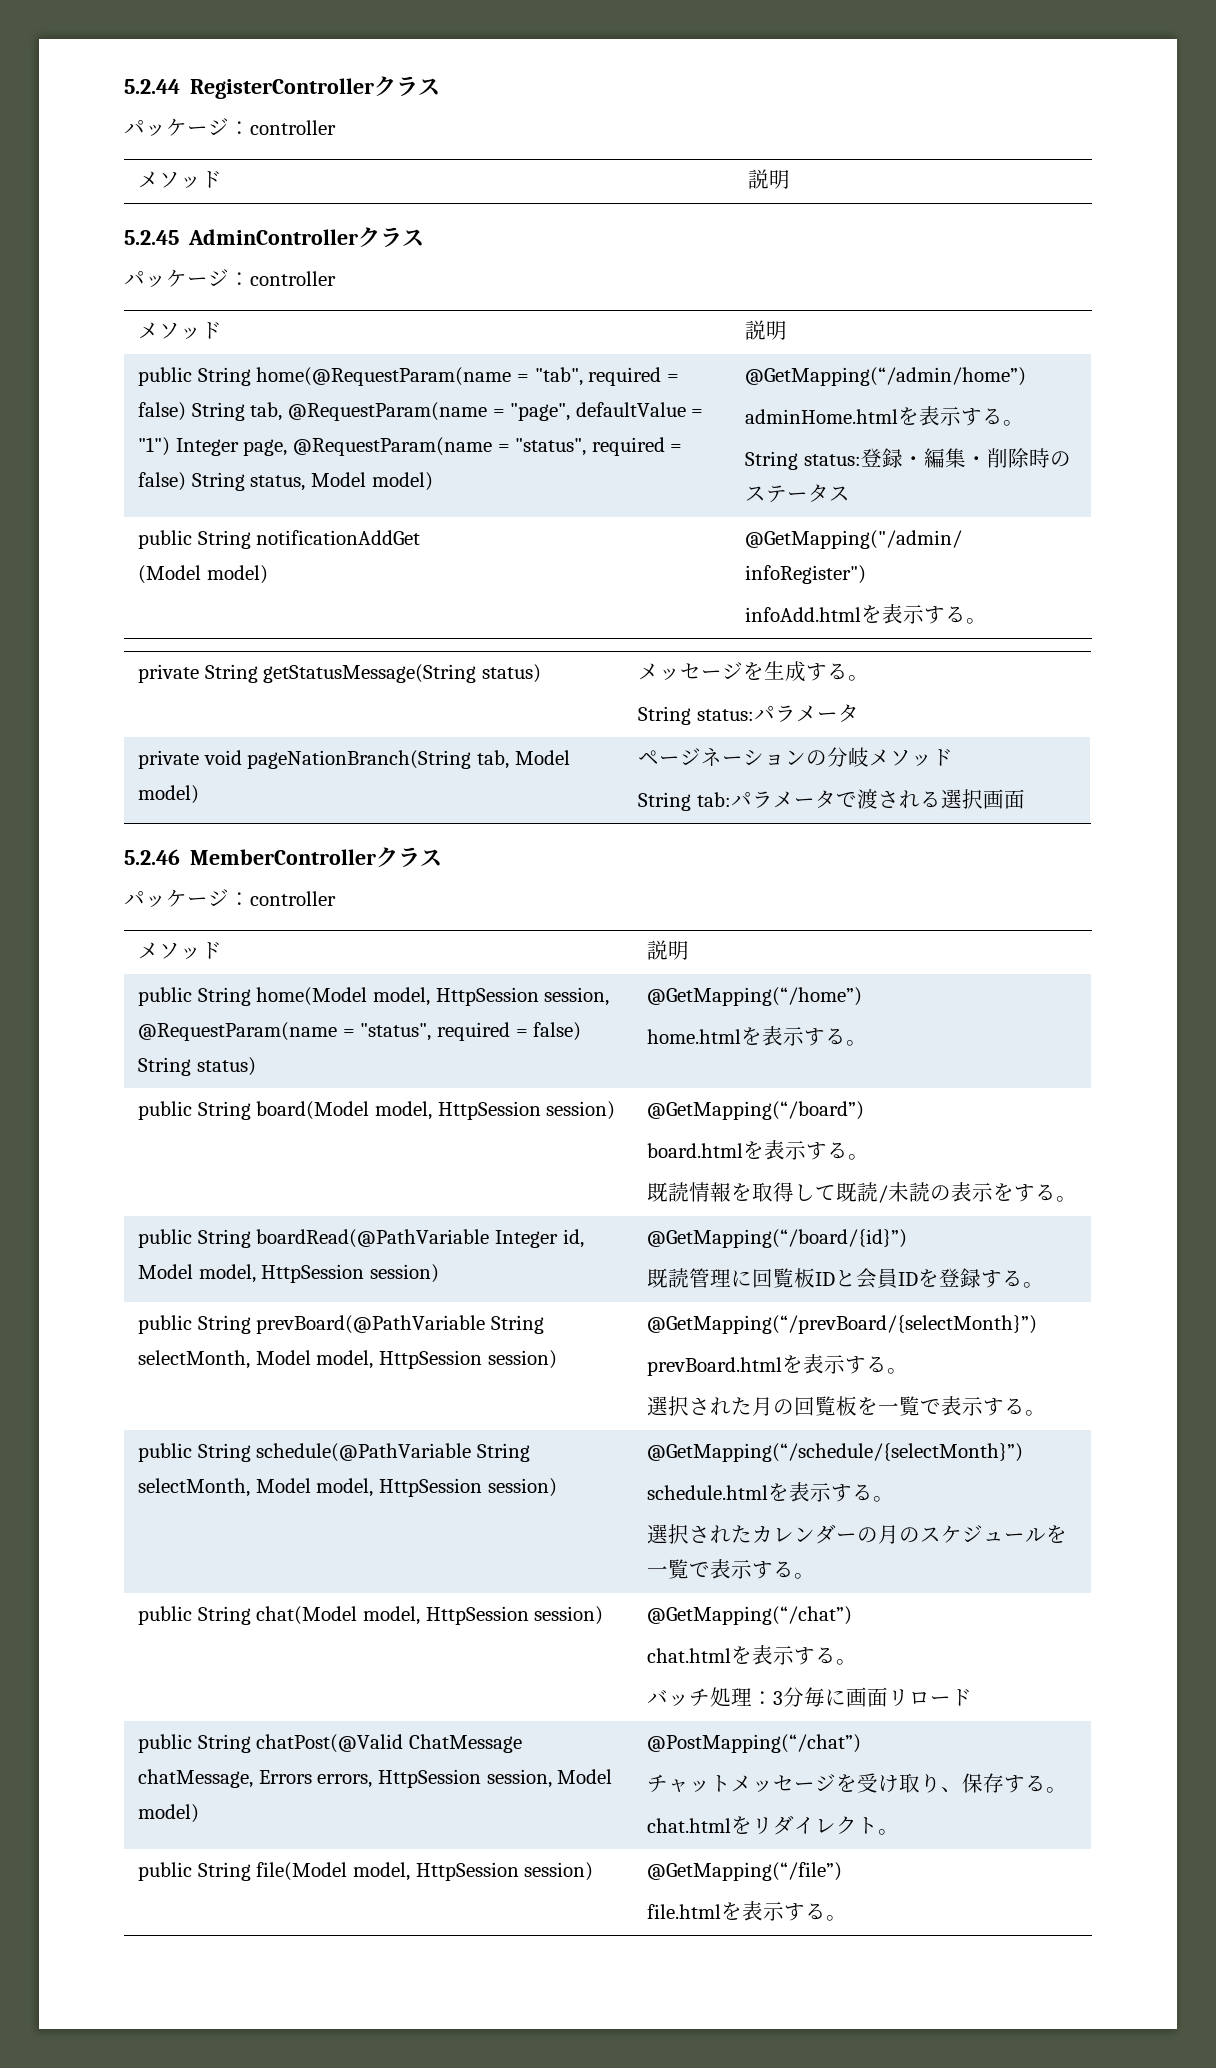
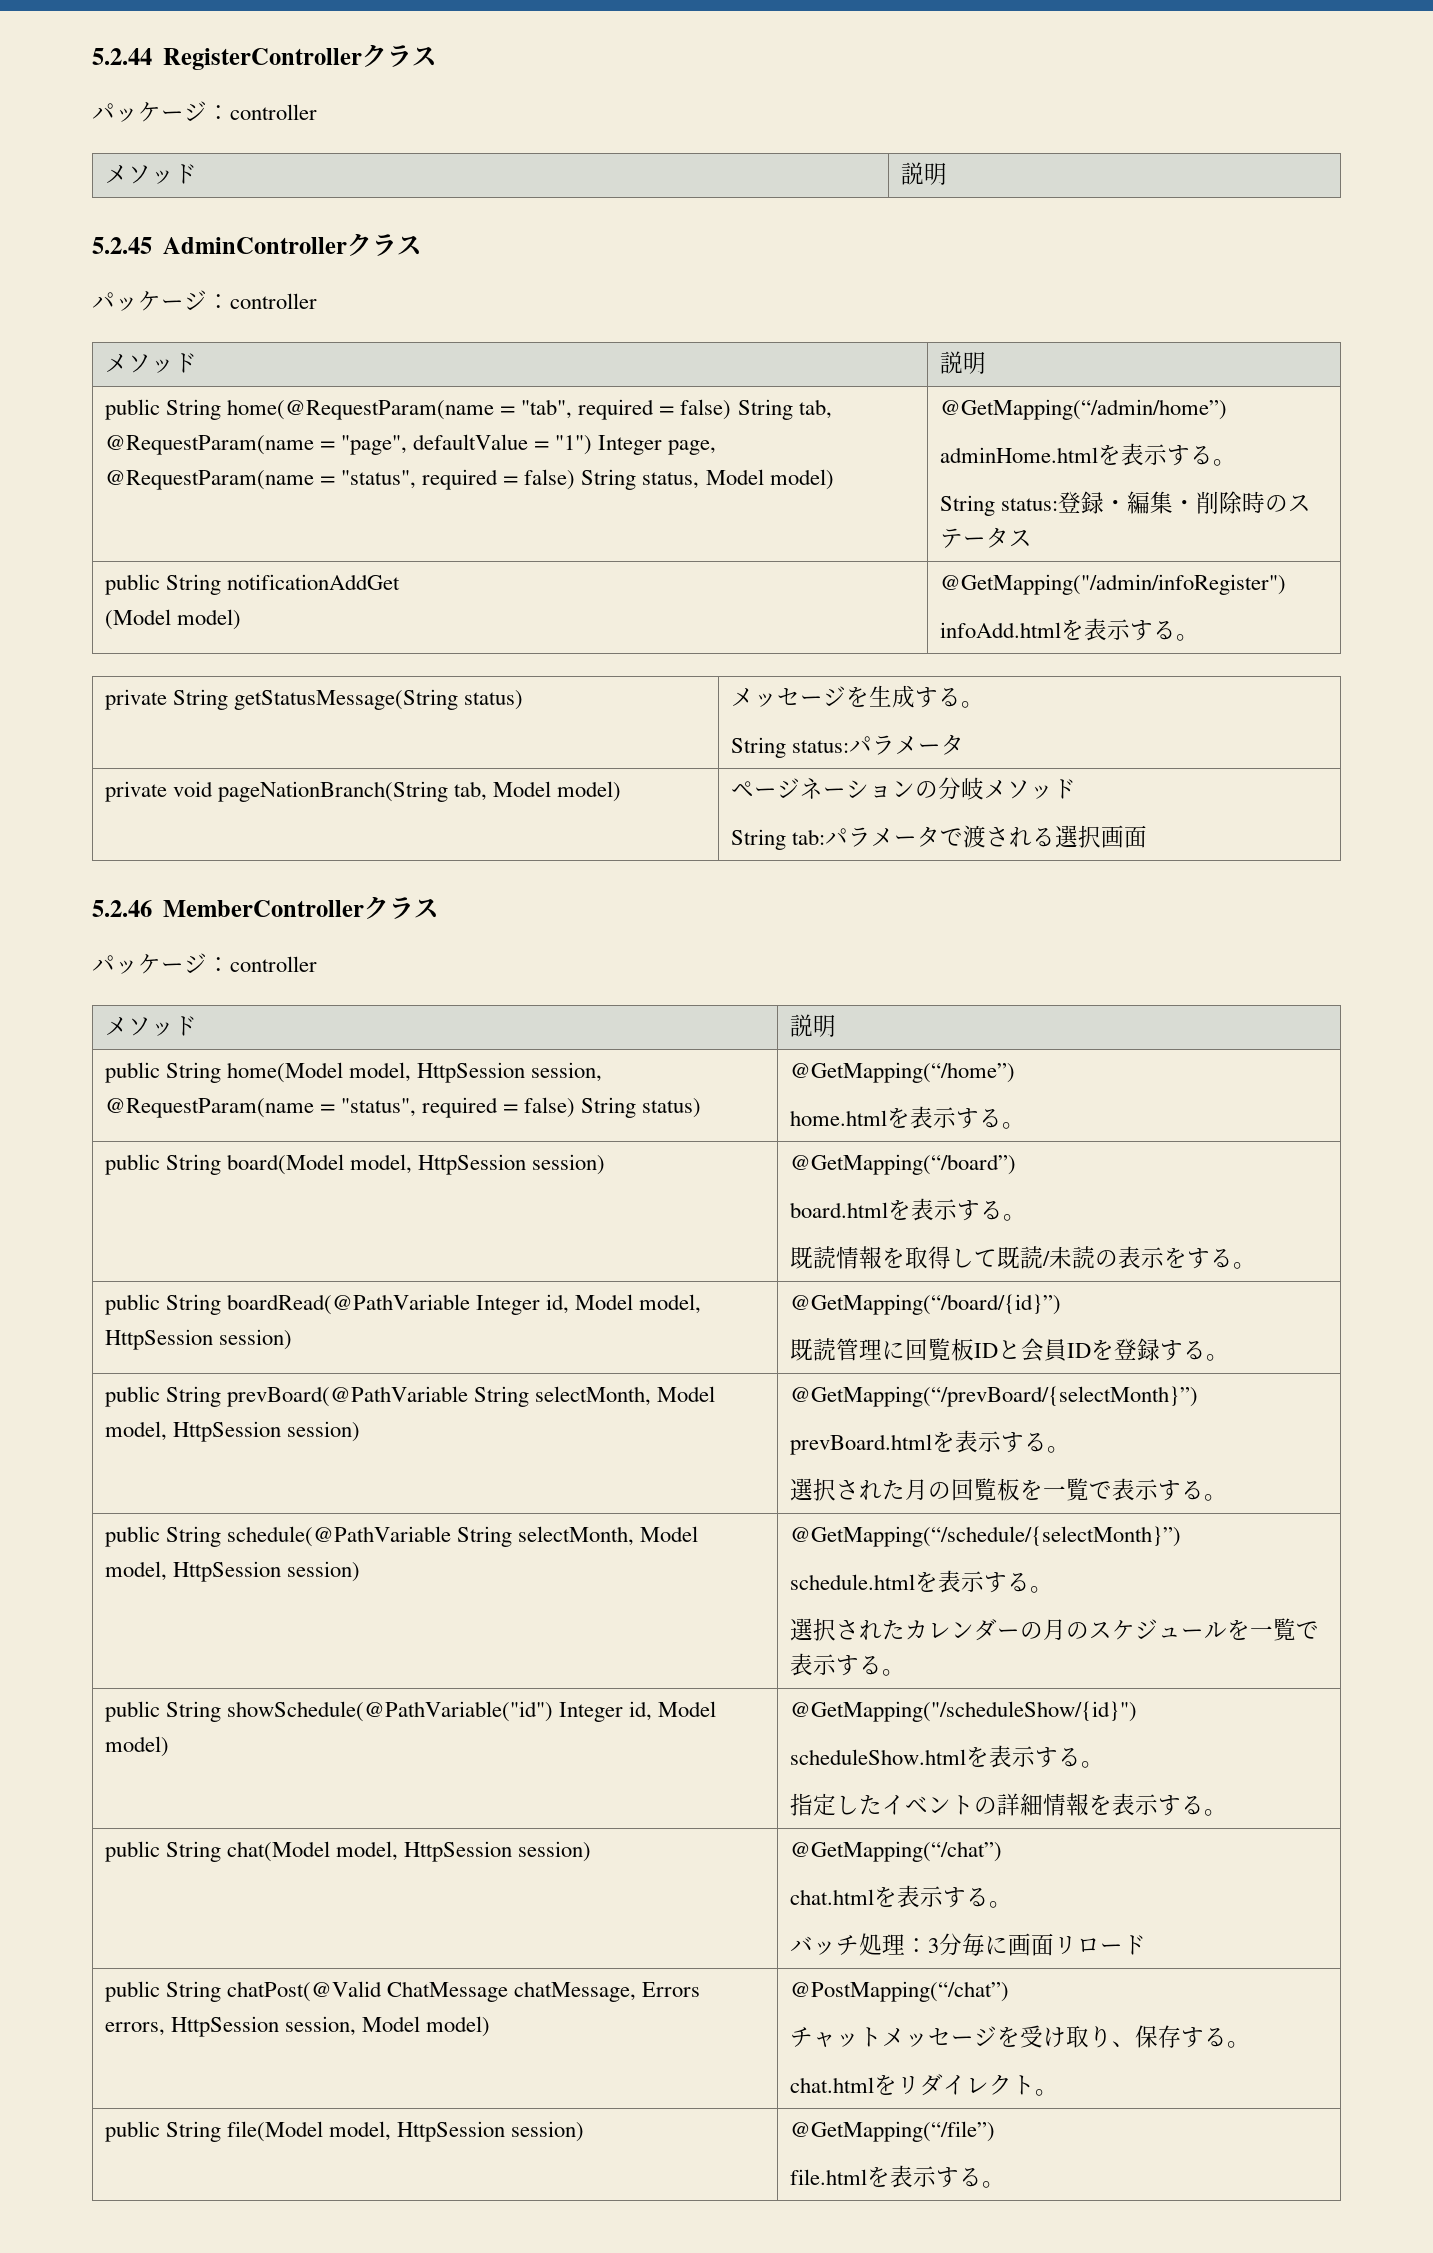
+ public String showSchedule(@PathVariable("id") Integer id, Model model) | @GetMapping("/scheduleShow/{id}")
+ scheduleShow.htmlを表示する。
+ 指定したイベントの詳細情報を表示する。

